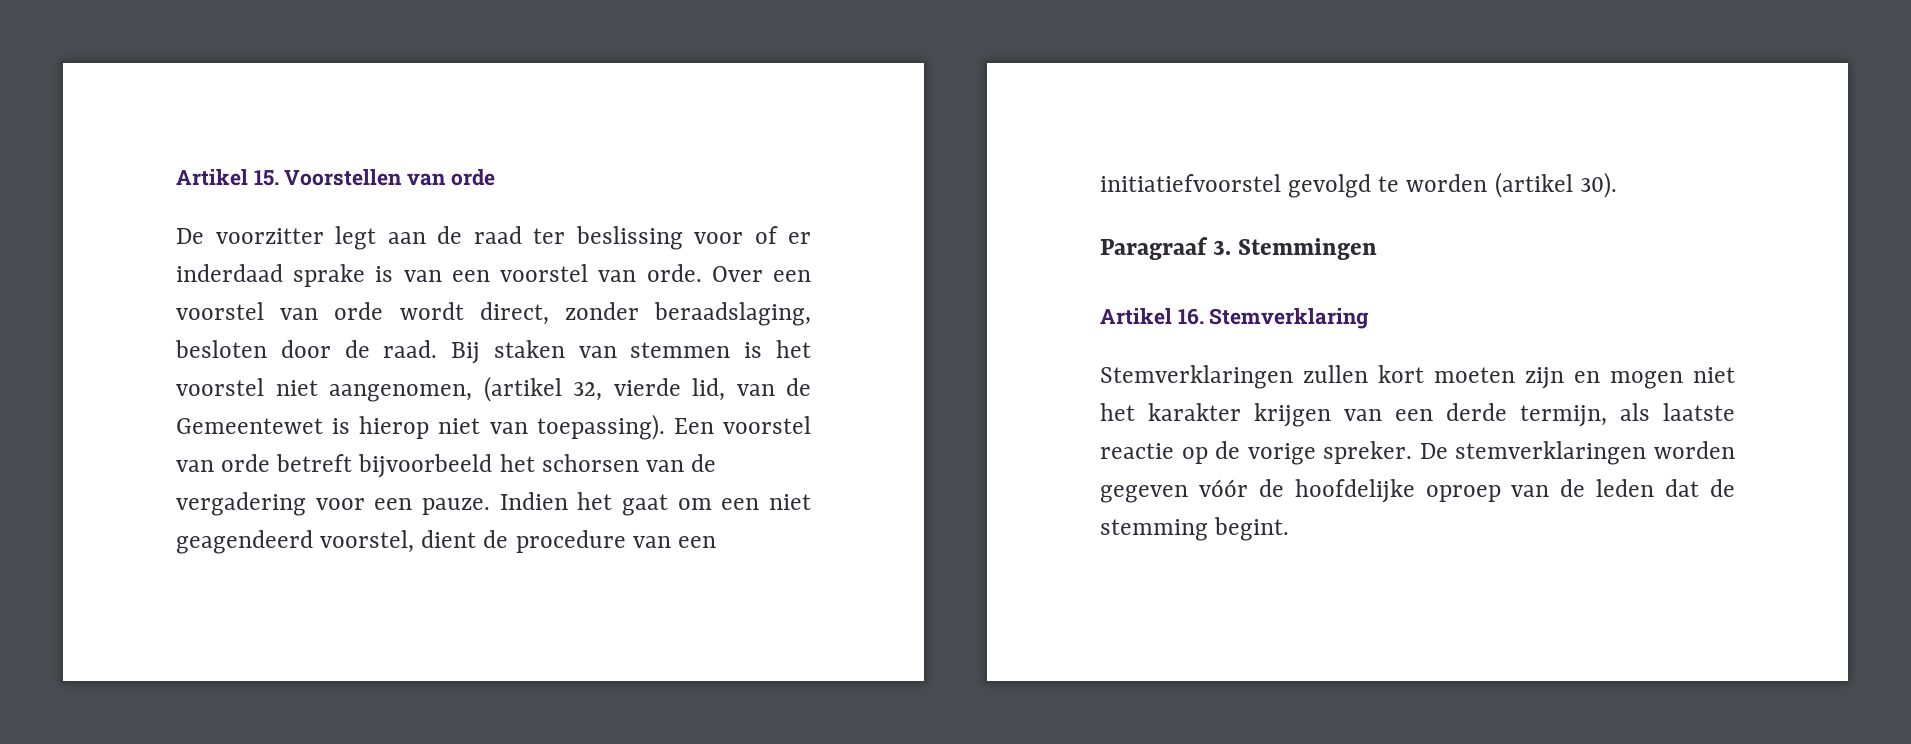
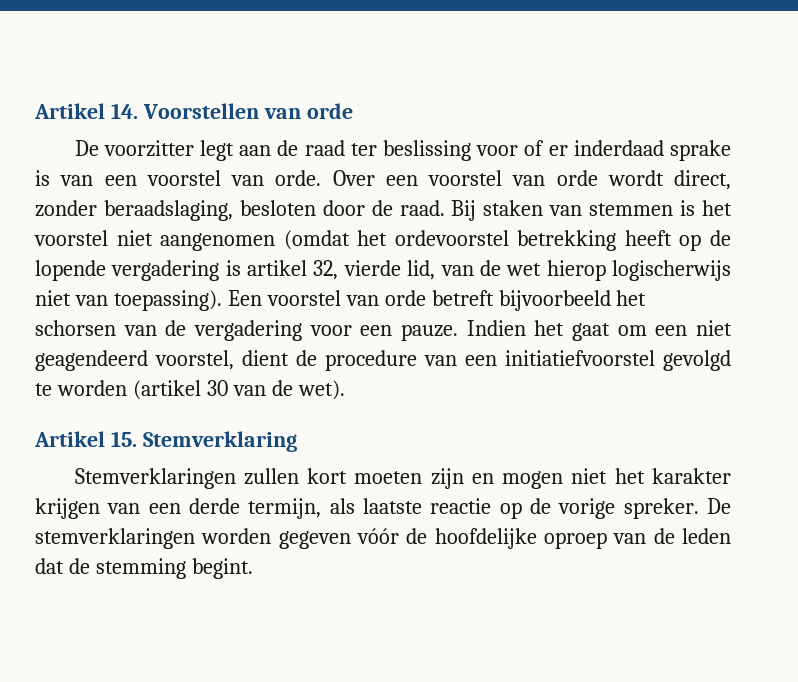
- Artikel 15. Voorstellen van orde
+ Artikel 14. Voorstellen van orde
- Bij staken van stemmen is het voorstel niet aangenomen, (artikel 32, vierde lid, van de Gemeentewet is hierop niet van toepassing).
+ Bij staken van stemmen is het voorstel niet aangenomen (omdat het ordevoorstel betrekking heeft op de lopende vergadering is artikel 32, vierde lid, van de wet hierop logischerwijs niet van toepassing).
- Indien het gaat om een niet geagendeerd voorstel, dient de procedure van een initiatiefvoorstel gevolgd te worden (artikel 30).
- Paragraaf 3. Stemmingen
- Artikel 16. Stemverklaring
+ Indien het gaat om een niet geagendeerd voorstel, dient de procedure van een initiatiefvoorstel gevolgd te worden (artikel 30 van de wet).
+ Artikel 15. Stemverklaring

